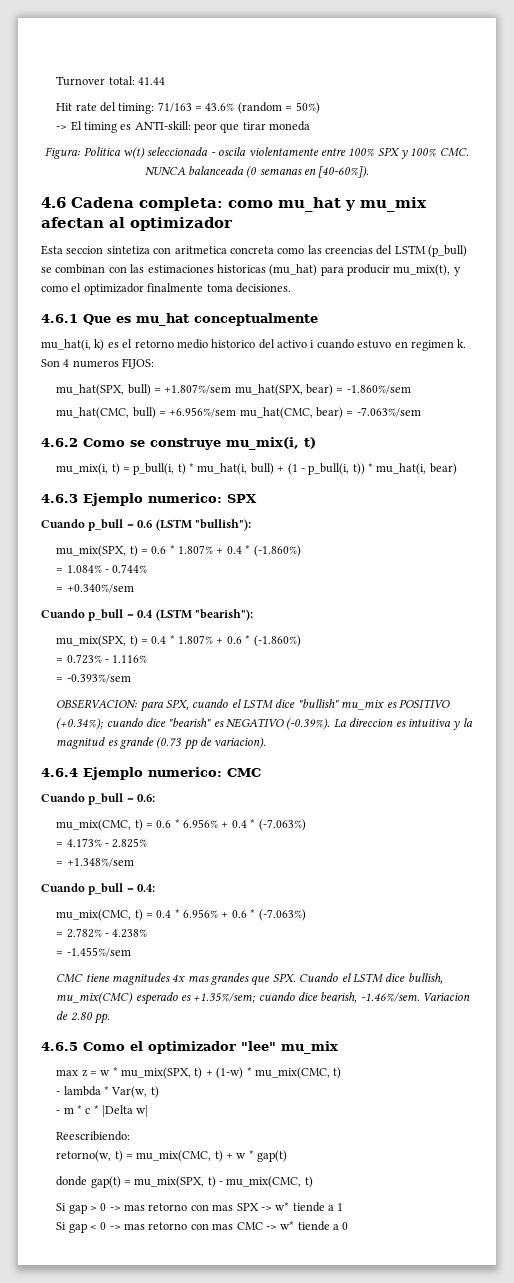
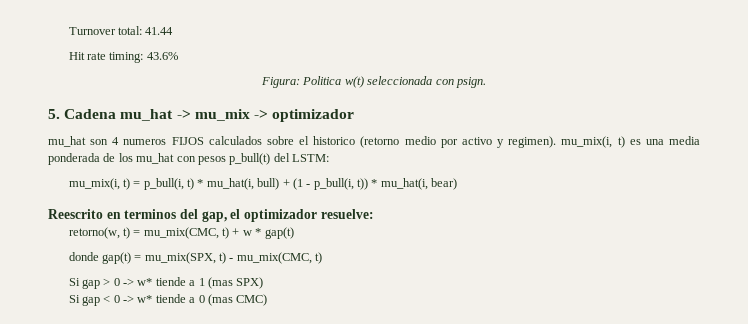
- Hit rate del timing: 71/163 = 43.6% (random = 50%)
- -> El timing es ANTI-skill: peor que tirar moneda
- Figura: Politica w(t) seleccionada - oscila violentamente entre 100% SPX y 100% CMC. NUNCA balanceada (0 semanas en [40-60%]).
- 4.6 Cadena completa: como mu_hat y mu_mix afectan al optimizador
- Esta seccion sintetiza con aritmetica concreta como las creencias del LSTM (p_bull) se combinan con las estimaciones historicas (mu_hat) para producir mu_mix(t), y como el optimizador finalmente toma decisiones.
- 4.6.1 Que es mu_hat conceptualmente
- mu_hat(i, k) es el retorno medio historico del activo i cuando estuvo en regimen k. Son 4 numeros FIJOS:
- mu_hat(SPX, bull) = +1.807%/sem mu_hat(SPX, bear) = -1.860%/sem
- mu_hat(CMC, bull) = +6.956%/sem mu_hat(CMC, bear) = -7.063%/sem
- 4.6.2 Como se construye mu_mix(i, t)
+ Hit rate timing: 43.6%
+ Figura: Politica w(t) seleccionada con psign.
+ 5. Cadena mu_hat -> mu_mix -> optimizador
+ mu_hat son 4 numeros FIJOS calculados sobre el historico (retorno medio por activo y regimen). mu_mix(i, t) es una media ponderada de los mu_hat con pesos p_bull(t) del LSTM:
- 4.6.3 Ejemplo numerico: SPX
- Cuando p_bull = 0.6 (LSTM "bullish"):
- mu_mix(SPX, t) = 0.6 * 1.807% + 0.4 * (-1.860%)
- = 1.084% - 0.744%
- = +0.340%/sem
- Cuando p_bull = 0.4 (LSTM "bearish"):
- mu_mix(SPX, t) = 0.4 * 1.807% + 0.6 * (-1.860%)
- = 0.723% - 1.116%
- = -0.393%/sem
- OBSERVACION: para SPX, cuando el LSTM dice "bullish" mu_mix es POSITIVO (+0.34%); cuando dice "bearish" es NEGATIVO (-0.39%). La direccion es intuitiva y la magnitud es grande (0.73 pp de variacion).
- 4.6.4 Ejemplo numerico: CMC
- Cuando p_bull = 0.6:
- mu_mix(CMC, t) = 0.6 * 6.956% + 0.4 * (-7.063%)
- = 4.173% - 2.825%
- = +1.348%/sem
- Cuando p_bull = 0.4:
- mu_mix(CMC, t) = 0.4 * 6.956% + 0.6 * (-7.063%)
- = 2.782% - 4.238%
- = -1.455%/sem
- CMC tiene magnitudes 4x mas grandes que SPX. Cuando el LSTM dice bullish, mu_mix(CMC) esperado es +1.35%/sem; cuando dice bearish, -1.46%/sem. Variacion de 2.80 pp.
- 4.6.5 Como el optimizador "lee" mu_mix
- max z = w * mu_mix(SPX, t) + (1-w) * mu_mix(CMC, t)
- - lambda * Var(w, t)
- - m * c * |Delta w|
- Reescribiendo:
+ Reescrito en terminos del gap, el optimizador resuelve:
- Si gap > 0 -> mas retorno con mas SPX -> w* tiende a 1
+ Si gap > 0 -> w* tiende a 1 (mas SPX)
- Si gap < 0 -> mas retorno con mas CMC -> w* tiende a 0
+ Si gap < 0 -> w* tiende a 0 (mas CMC)

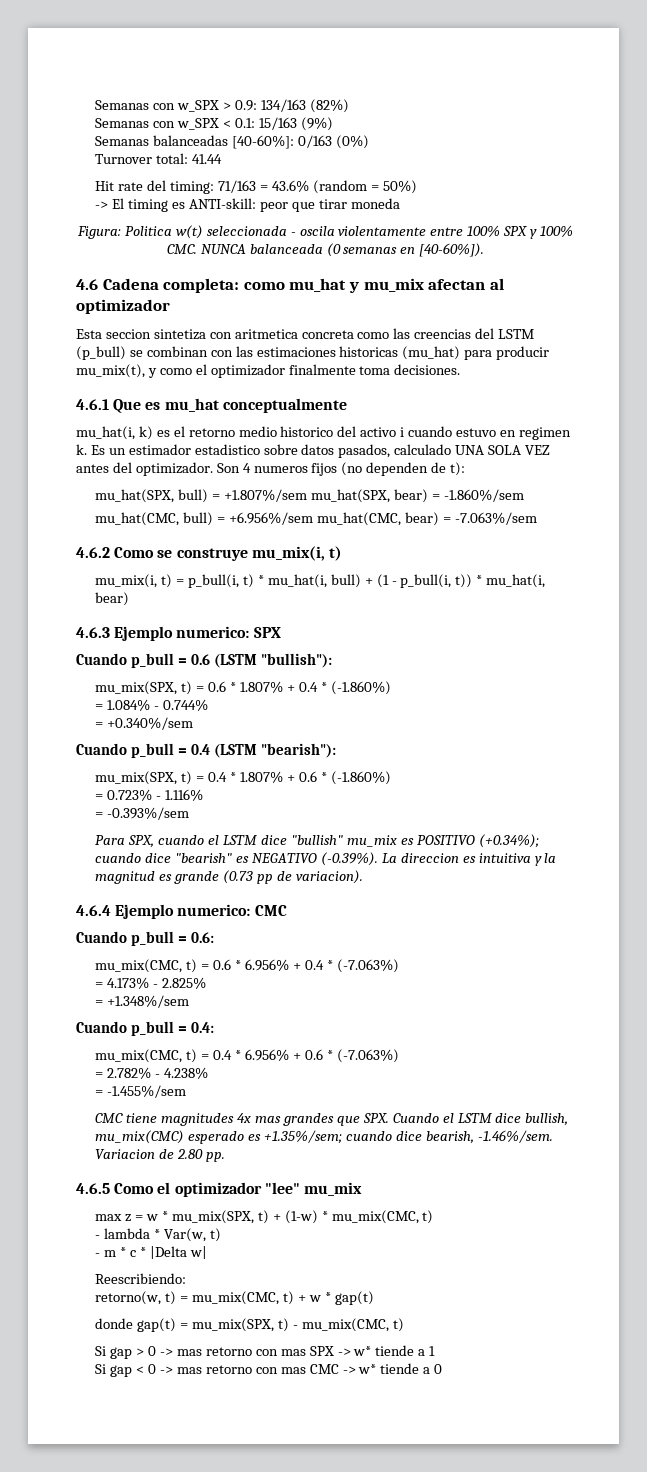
+ Semanas con w_SPX > 0.9: 134/163 (82%)
+ Semanas con w_SPX < 0.1: 15/163 (9%)
+ Semanas balanceadas [40-60%]: 0/163 (0%)
- Hit rate timing: 43.6%
- Figura: Politica w(t) seleccionada con psign.
- 5. Cadena mu_hat -> mu_mix -> optimizador
- mu_hat son 4 numeros FIJOS calculados sobre el historico (retorno medio por activo y regimen). mu_mix(i, t) es una media ponderada de los mu_hat con pesos p_bull(t) del LSTM:
+ Hit rate del timing: 71/163 = 43.6% (random = 50%)
+ -> El timing es ANTI-skill: peor que tirar moneda
+ Figura: Politica w(t) seleccionada - oscila violentamente entre 100% SPX y 100% CMC. NUNCA balanceada (0 semanas en [40-60%]).
+ 4.6 Cadena completa: como mu_hat y mu_mix afectan al optimizador
+ Esta seccion sintetiza con aritmetica concreta como las creencias del LSTM (p_bull) se combinan con las estimaciones historicas (mu_hat) para producir mu_mix(t), y como el optimizador finalmente toma decisiones.
+ 4.6.1 Que es mu_hat conceptualmente
+ mu_hat(i, k) es el retorno medio historico del activo i cuando estuvo en regimen k. Es un estimador estadistico sobre datos pasados, calculado UNA SOLA VEZ antes del optimizador. Son 4 numeros fijos (no dependen de t):
+ mu_hat(SPX, bull) = +1.807%/sem mu_hat(SPX, bear) = -1.860%/sem
+ mu_hat(CMC, bull) = +6.956%/sem mu_hat(CMC, bear) = -7.063%/sem
+ 4.6.2 Como se construye mu_mix(i, t)
- Reescrito en terminos del gap, el optimizador resuelve:
+ 4.6.3 Ejemplo numerico: SPX
+ Cuando p_bull = 0.6 (LSTM "bullish"):
+ mu_mix(SPX, t) = 0.6 * 1.807% + 0.4 * (-1.860%)
+ = 1.084% - 0.744%
+ = +0.340%/sem
+ Cuando p_bull = 0.4 (LSTM "bearish"):
+ mu_mix(SPX, t) = 0.4 * 1.807% + 0.6 * (-1.860%)
+ = 0.723% - 1.116%
+ = -0.393%/sem
+ Para SPX, cuando el LSTM dice "bullish" mu_mix es POSITIVO (+0.34%); cuando dice "bearish" es NEGATIVO (-0.39%). La direccion es intuitiva y la magnitud es grande (0.73 pp de variacion).
+ 4.6.4 Ejemplo numerico: CMC
+ Cuando p_bull = 0.6:
+ mu_mix(CMC, t) = 0.6 * 6.956% + 0.4 * (-7.063%)
+ = 4.173% - 2.825%
+ = +1.348%/sem
+ Cuando p_bull = 0.4:
+ mu_mix(CMC, t) = 0.4 * 6.956% + 0.6 * (-7.063%)
+ = 2.782% - 4.238%
+ = -1.455%/sem
+ CMC tiene magnitudes 4x mas grandes que SPX. Cuando el LSTM dice bullish, mu_mix(CMC) esperado es +1.35%/sem; cuando dice bearish, -1.46%/sem. Variacion de 2.80 pp.
+ 4.6.5 Como el optimizador "lee" mu_mix
+ max z = w * mu_mix(SPX, t) + (1-w) * mu_mix(CMC, t)
+ - lambda * Var(w, t)
+ - m * c * |Delta w|
+ Reescribiendo:
- Si gap > 0 -> w* tiende a 1 (mas SPX)
+ Si gap > 0 -> mas retorno con mas SPX -> w* tiende a 1
- Si gap < 0 -> w* tiende a 0 (mas CMC)
+ Si gap < 0 -> mas retorno con mas CMC -> w* tiende a 0

